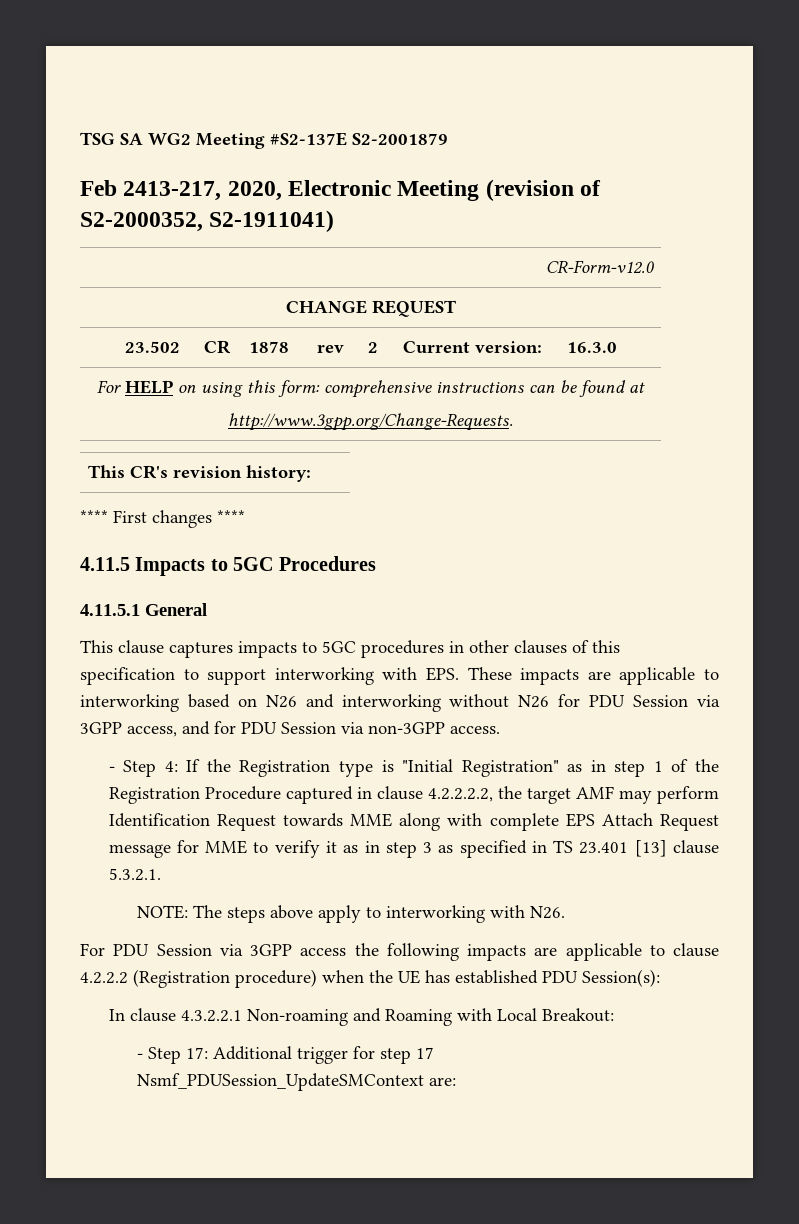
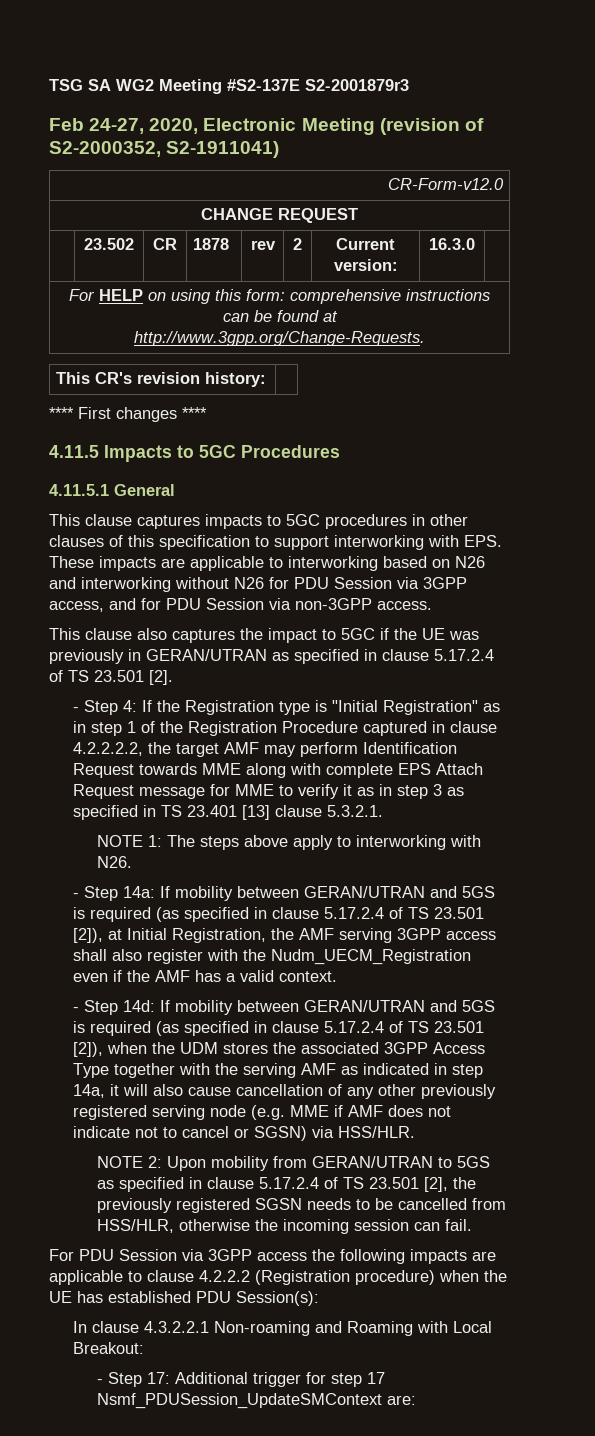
- TSG SA WG2 Meeting #S2-137E S2-2001879
+ TSG SA WG2 Meeting #S2-137E S2-2001879r3
- Feb 2413-217, 2020, Electronic Meeting (revision of S2-2000352, S2-1911041)
+ Feb 24-27, 2020, Electronic Meeting (revision of S2-2000352, S2-1911041)
+ This clause also captures the impact to 5GC if the UE was previously in GERAN/UTRAN as specified in clause 5.17.2.4 of TS 23.501 [2].
- NOTE: The steps above apply to interworking with N26.
+ NOTE 1: The steps above apply to interworking with N26.
+ - Step 14a: If mobility between GERAN/UTRAN and 5GS is required (as specified in clause 5.17.2.4 of TS 23.501 [2]), at Initial Registration, the AMF serving 3GPP access shall also register with the Nudm_UECM_Registration even if the AMF has a valid context.
+ - Step 14d: If mobility between GERAN/UTRAN and 5GS is required (as specified in clause 5.17.2.4 of TS 23.501 [2]), when the UDM stores the associated 3GPP Access Type together with the serving AMF as indicated in step 14a, it will also cause cancellation of any other previously registered serving node (e.g. MME if AMF does not indicate not to cancel or SGSN) via HSS/HLR.
+ NOTE 2: Upon mobility from GERAN/UTRAN to 5GS as specified in clause 5.17.2.4 of TS 23.501 [2], the previously registered SGSN needs to be cancelled from HSS/HLR, otherwise the incoming session can fail.

